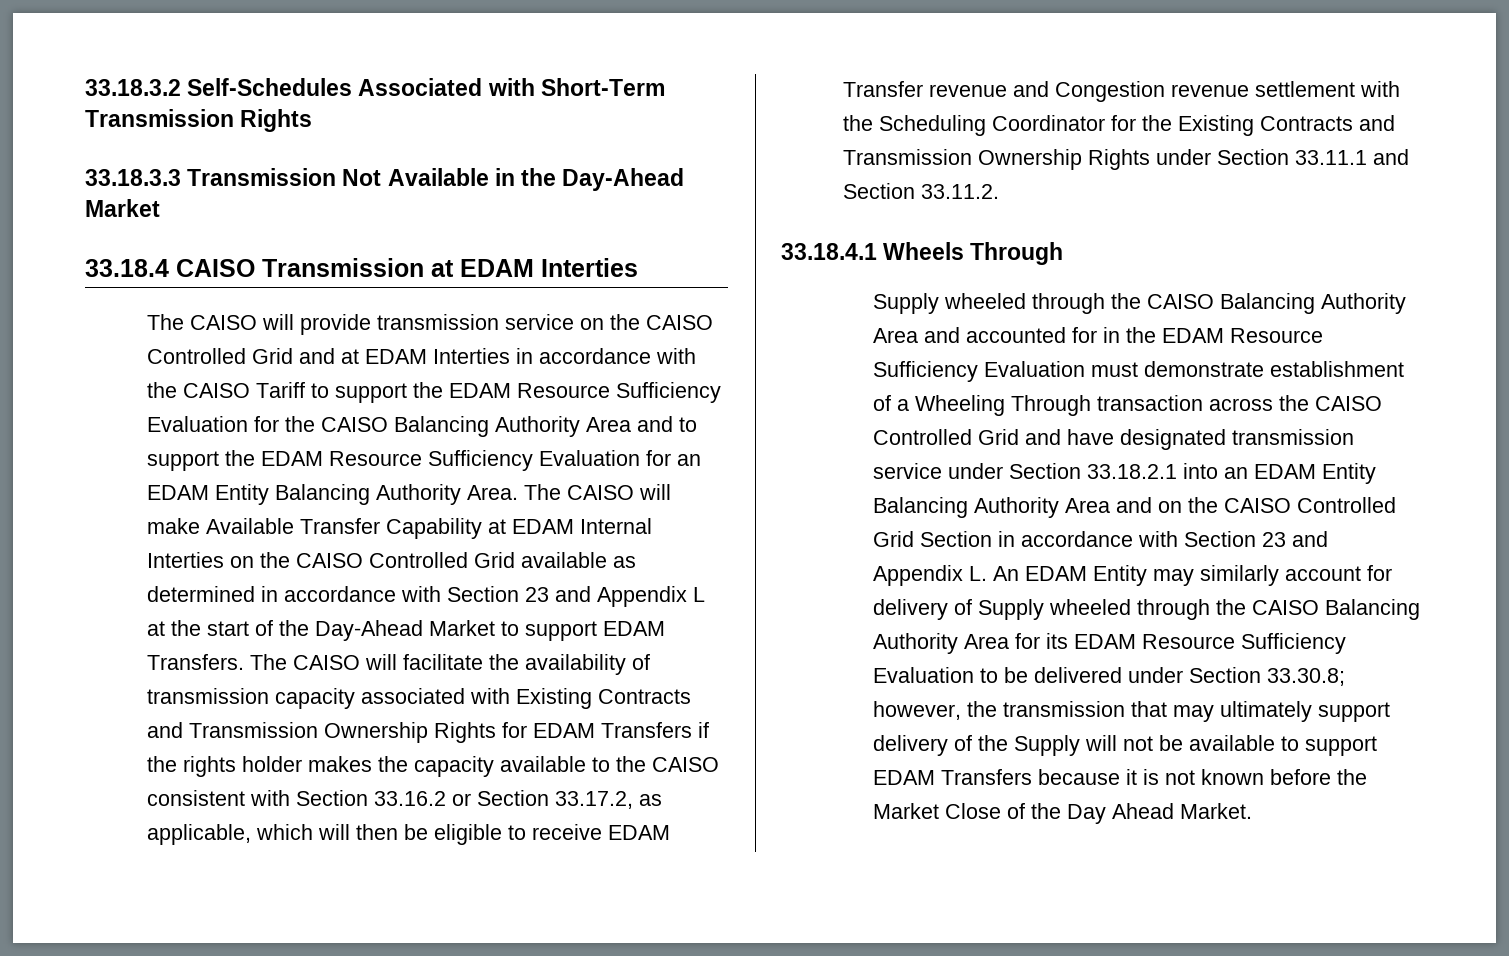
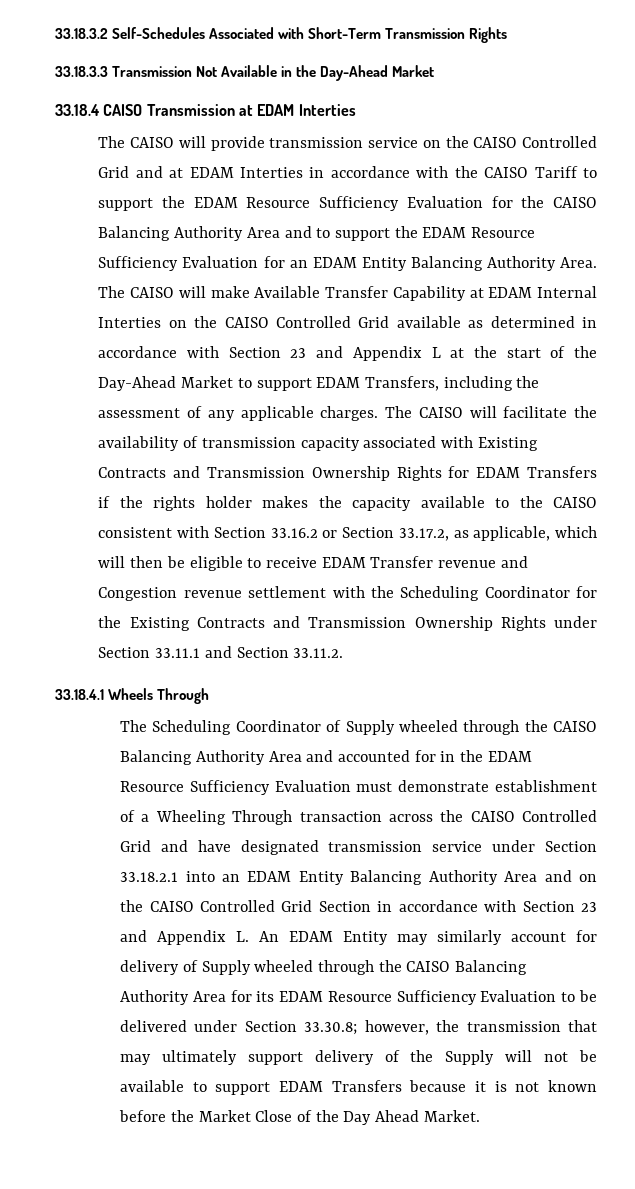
- The CAISO will make Available Transfer Capability at EDAM Internal Interties on the CAISO Controlled Grid available as determined in accordance with Section 23 and Appendix L at the start of the Day-Ahead Market to support EDAM Transfers.
+ The CAISO will make Available Transfer Capability at EDAM Internal Interties on the CAISO Controlled Grid available as determined in accordance with Section 23 and Appendix L at the start of the Day-Ahead Market to support EDAM Transfers, including the assessment of any applicable charges.
- Supply wheeled through the CAISO Balancing Authority Area and accounted for in the EDAM Resource Sufficiency Evaluation must demonstrate establishment of a Wheeling Through transaction across the CAISO Controlled Grid and have designated transmission service under Section 33.18.2.1 into an EDAM Entity Balancing Authority Area and on the CAISO Controlled Grid Section in accordance with Section 23 and Appendix L. An EDAM Entity may similarly account for delivery of Supply wheeled through the CAISO Balancing Authority Area for its EDAM Resource Sufficiency Evaluation to be delivered under Section 33.30.8;
+ The Scheduling Coordinator of Supply wheeled through the CAISO Balancing Authority Area and accounted for in the EDAM Resource Sufficiency Evaluation must demonstrate establishment of a Wheeling Through transaction across the CAISO Controlled Grid and have designated transmission service under Section 33.18.2.1 into an EDAM Entity Balancing Authority Area and on the CAISO Controlled Grid Section in accordance with Section 23 and Appendix L. An EDAM Entity may similarly account for delivery of Supply wheeled through the CAISO Balancing Authority Area for its EDAM Resource Sufficiency Evaluation to be delivered under Section 33.30.8;

